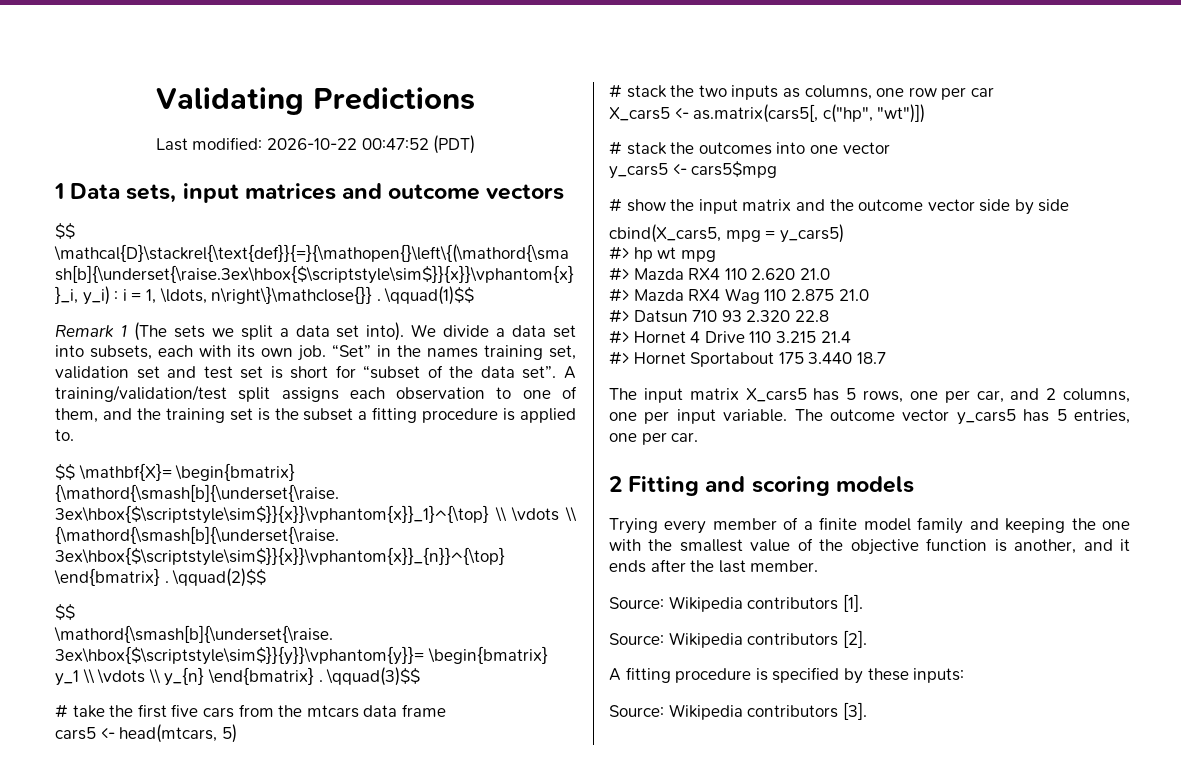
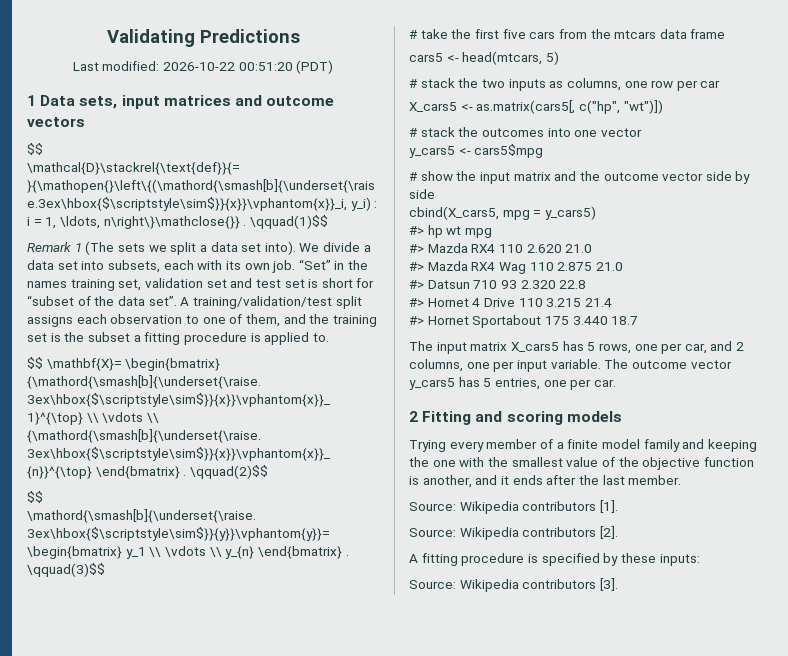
- Last modified: 2026-10-22 00:47:52 (PDT)
+ Last modified: 2026-10-22 00:51:20 (PDT)

